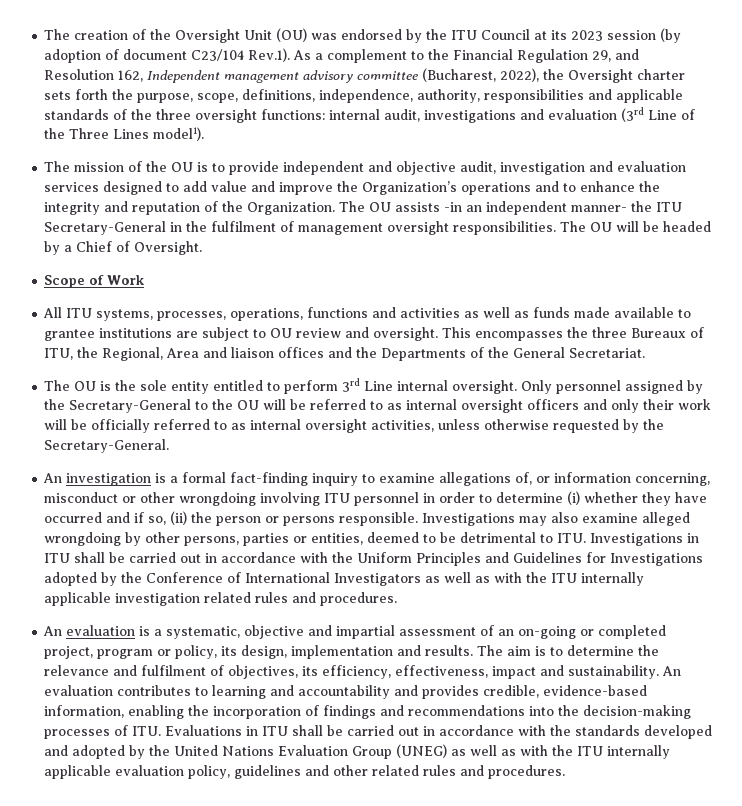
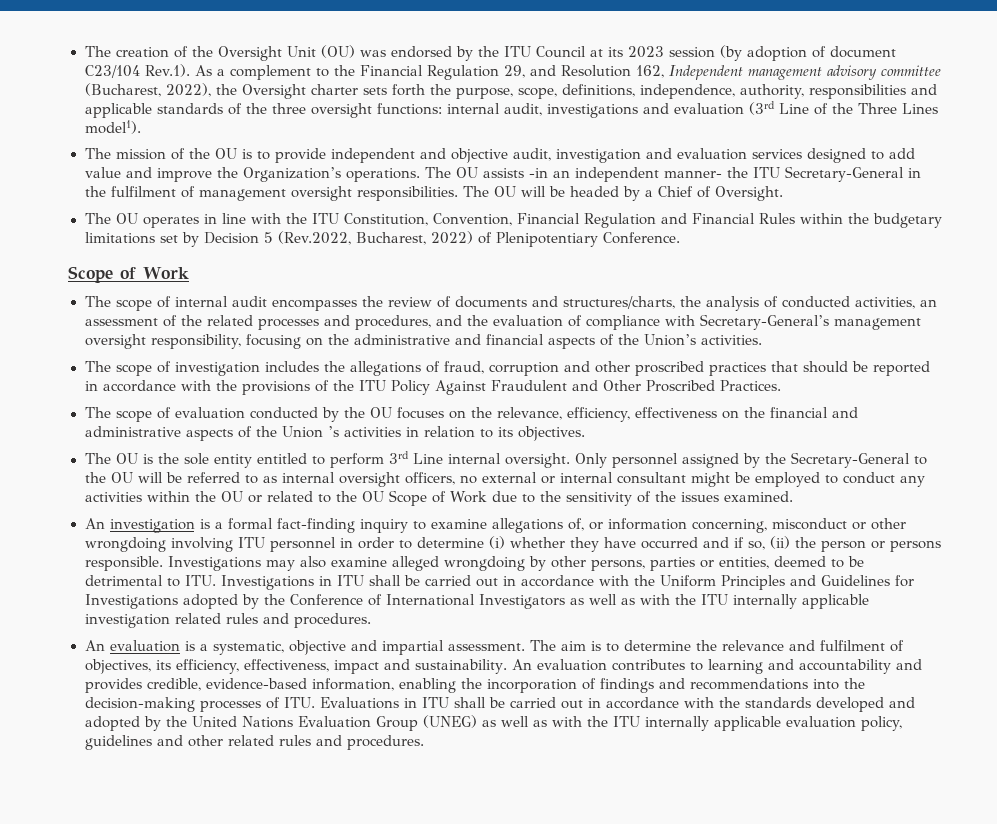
- The mission of the OU is to provide independent and objective audit, investigation and evaluation services designed to add value and improve the Organization’s operations and to enhance the integrity and reputation of the Organization.
+ The mission of the OU is to provide independent and objective audit, investigation and evaluation services designed to add value and improve the Organization’s operations.
+ The OU operates in line with the ITU Constitution, Convention, Financial Regulation and Financial Rules within the budgetary limitations set by Decision 5 (Rev.2022, Bucharest, 2022) of Plenipotentiary Conference.
  Scope of Work
- All ITU systems, processes, operations, functions and activities as well as funds made available to grantee institutions are subject to OU review and oversight. This encompasses the three Bureaux of ITU, the Regional, Area and liaison offices and the Departments of the General Secretariat.
+ The scope of internal audit encompasses the review of documents and structures/charts, the analysis of conducted activities, an assessment of the related processes and procedures, and the evaluation of compliance with Secretary-General’s management oversight responsibility, focusing on the administrative and financial aspects of the Union’s activities.
+ The scope of investigation includes the allegations of fraud, corruption and other proscribed practices that should be reported in accordance with the provisions of the ITU Policy Against Fraudulent and Other Proscribed Practices.
+ The scope of evaluation conducted by the OU focuses on the relevance, efficiency, effectiveness on the financial and administrative aspects of the Union ’s activities in relation to its objectives.
- Only personnel assigned by the Secretary-General to the OU will be referred to as internal oversight officers and only their work will be officially referred to as internal oversight activities, unless otherwise requested by the Secretary-General.
+ Only personnel assigned by the Secretary-General to the OU will be referred to as internal oversight officers, no external or internal consultant might be employed to conduct any activities within the OU or related to the OU Scope of Work due to the sensitivity of the issues examined.
- An evaluation is a systematic, objective and impartial assessment of an on-going or completed project, program or policy, its design, implementation and results.
+ An evaluation is a systematic, objective and impartial assessment.

